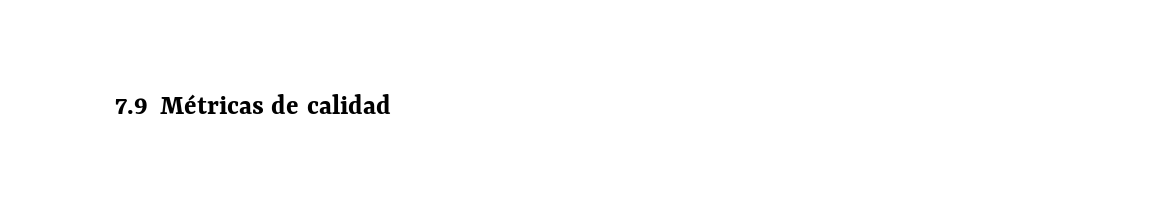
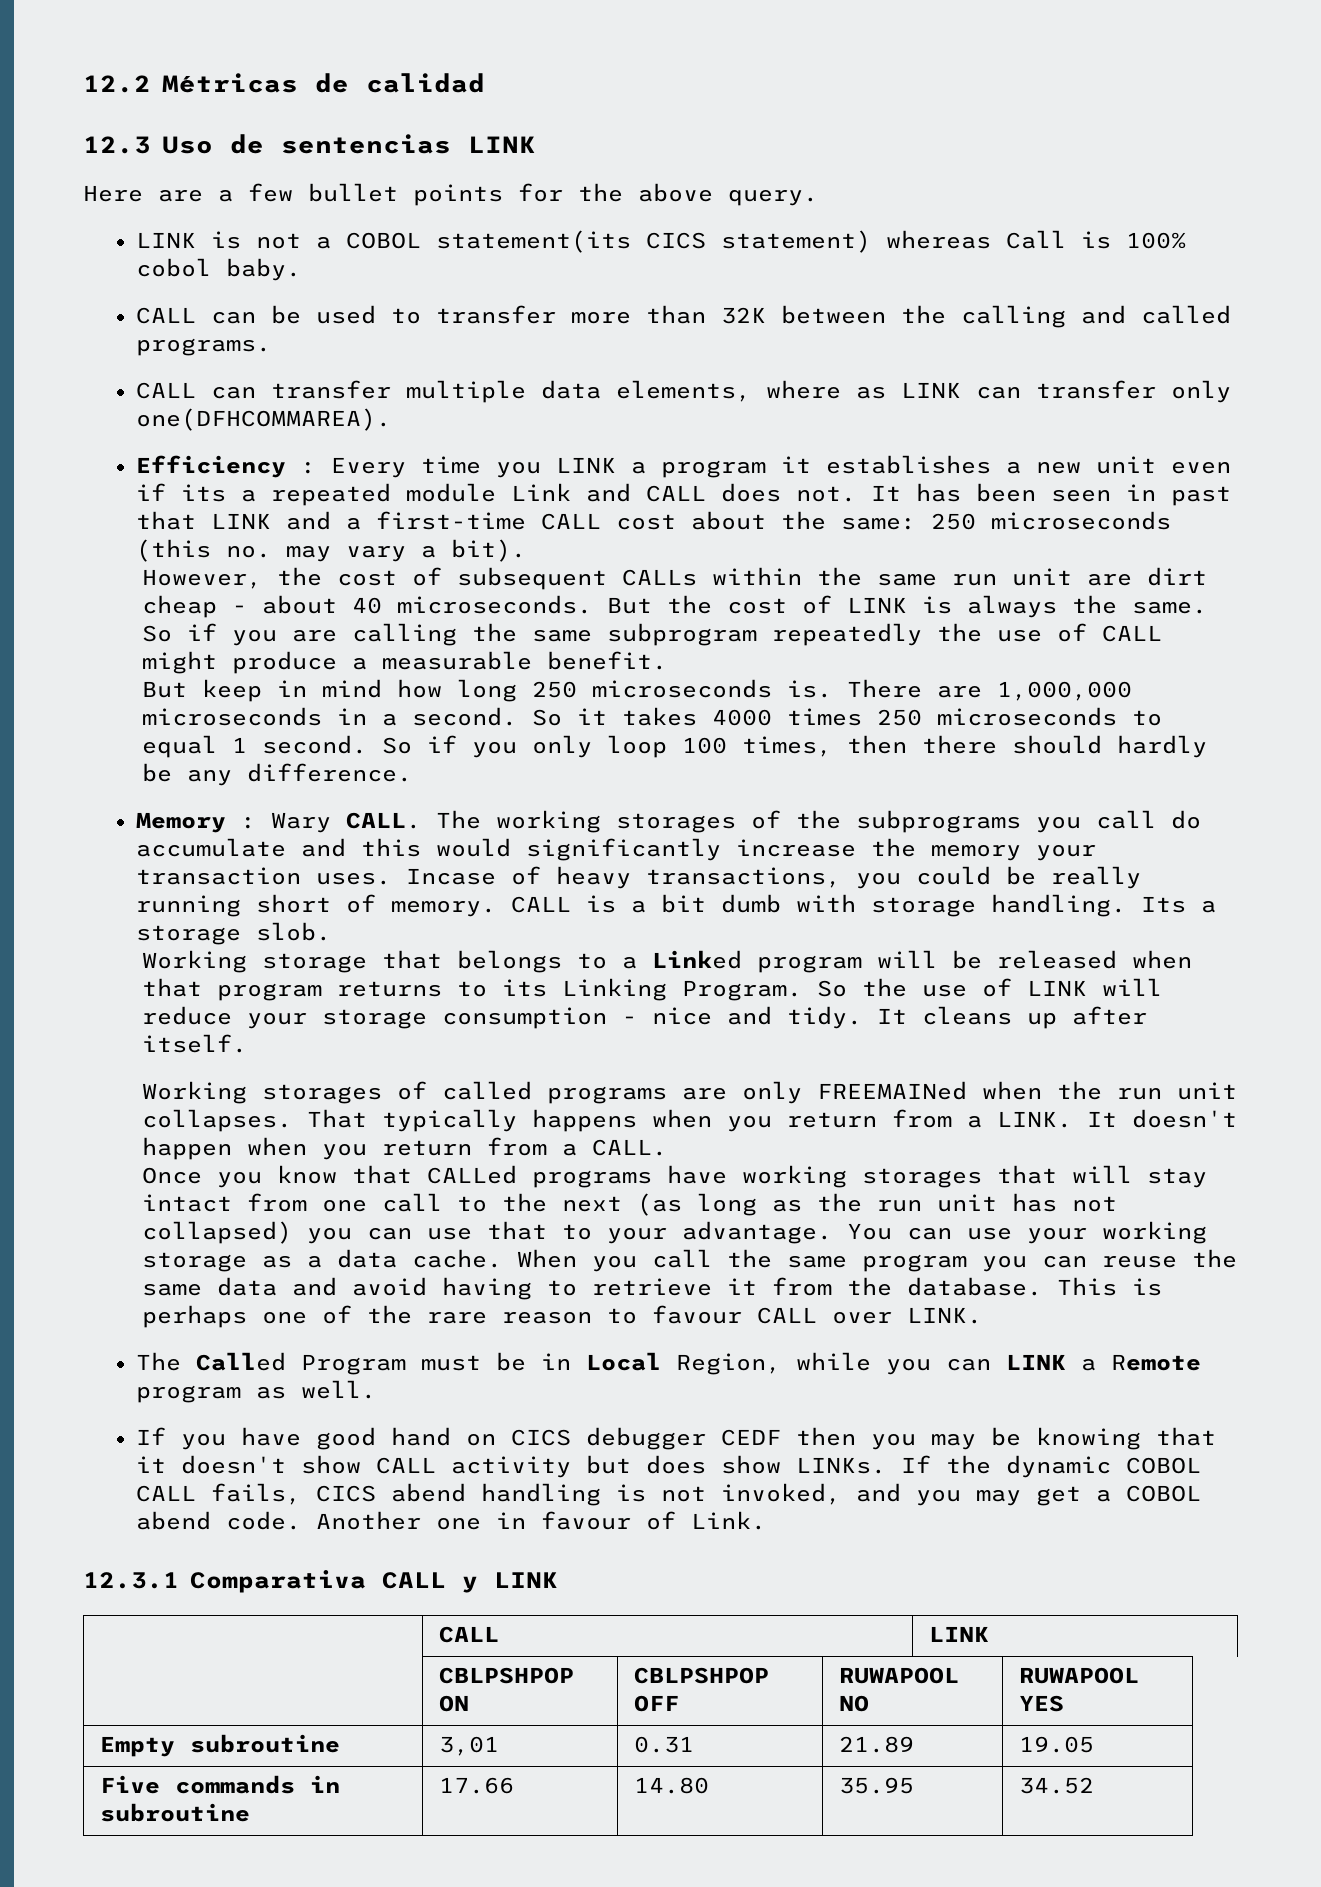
- 7.9 Métricas de calidad
+ 12.2 Métricas de calidad
+ 12.3 Uso de sentencias LINK
+ Here are a few bullet points for the above query.
+ LINK is not a COBOL statement(its CICS statement) whereas Call is 100% cobol baby.
+ CALL can be used to transfer more than 32K between the calling and called programs.
+ CALL can transfer multiple data elements, where as LINK can transfer only one(DFHCOMMAREA).
+ Efficiency : Every time you LINK a program it establishes a new unit even if its a repeated module Link and CALL does not. It has been seen in past that LINK and a first-time CALL cost about the same: 250 microseconds (this no. may vary a bit).
+ However, the cost of subsequent CALLs within the same run unit are dirt cheap - about 40 microseconds. But the cost of LINK is always the same. So if you are calling the same subprogram repeatedly the use of CALL might produce a measurable benefit.
+ But keep in mind how long 250 microseconds is. There are 1,000,000 microseconds in a second. So it takes 4000 times 250 microseconds to equal 1 second. So if you only loop 100 times, then there should hardly be any difference.
+ Memory : Wary CALL. The working storages of the subprograms you call do accumulate and this would significantly increase the memory your transaction uses. Incase of heavy transactions, you could be really running short of memory. CALL is a bit dumb with storage handling. Its a storage slob.
+ Working storage that belongs to a Linked program will be released when that program returns to its Linking Program. So the use of LINK will reduce your storage consumption - nice and tidy. It cleans up after itself.
+ Working storages of called programs are only FREEMAINed when the run unit collapses. That typically happens when you return from a LINK. It doesn't happen when you return from a CALL.
+ Once you know that CALLed programs have working storages that will stay intact from one call to the next (as long as the run unit has not collapsed) you can use that to your advantage. You can use your working storage as a data cache. When you call the same program you can reuse the same data and avoid having to retrieve it from the database. This is perhaps one of the rare reason to favour CALL over LINK.
+ The Called Program must be in Local Region, while you can LINK a Remote program as well.
+ If you have good hand on CICS debugger CEDF then you may be knowing that it doesn't show CALL activity but does show LINKs. If the dynamic COBOL CALL fails, CICS abend handling is not invoked, and you may get a COBOL abend code. Another one in favour of Link.
+ 12.3.1 Comparativa CALL y LINK
+ | CALL | LINK
+ | CBLPSHPOP ON | CBLPSHPOP OFF | RUWAPOOL NO | RUWAPOOL YES
+ Empty subroutine | 3,01 | 0.31 | 21.89 | 19.05
+ Five commands in subroutine | 17.66 | 14.80 | 35.95 | 34.52

